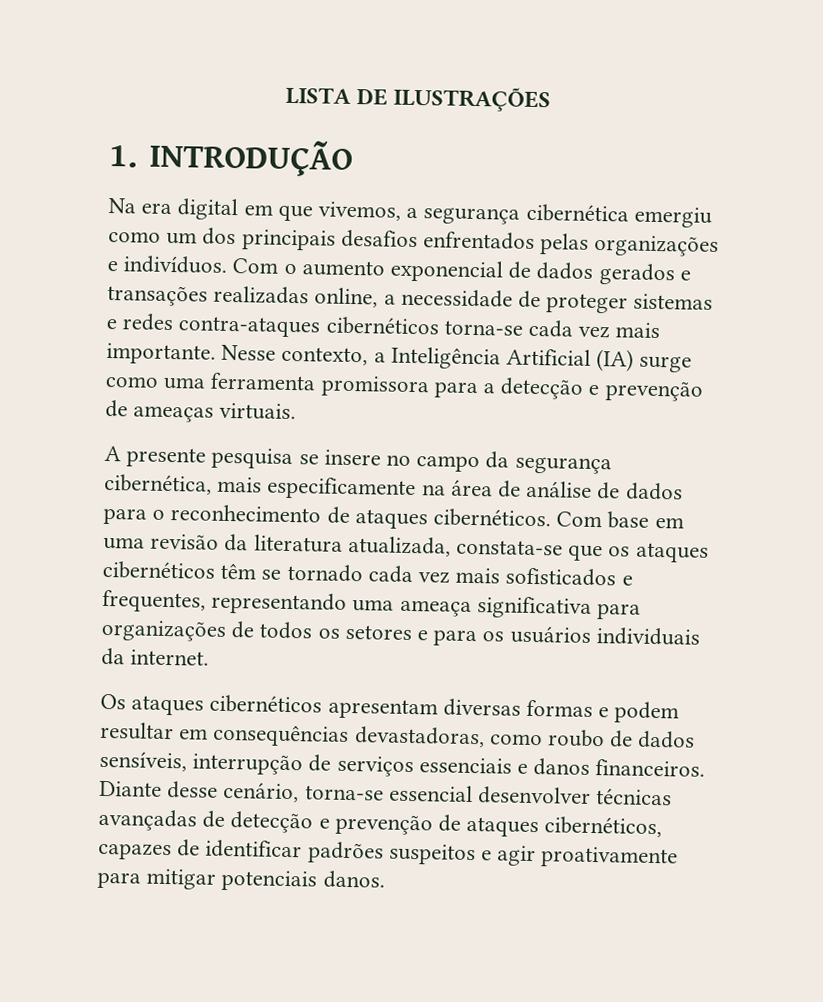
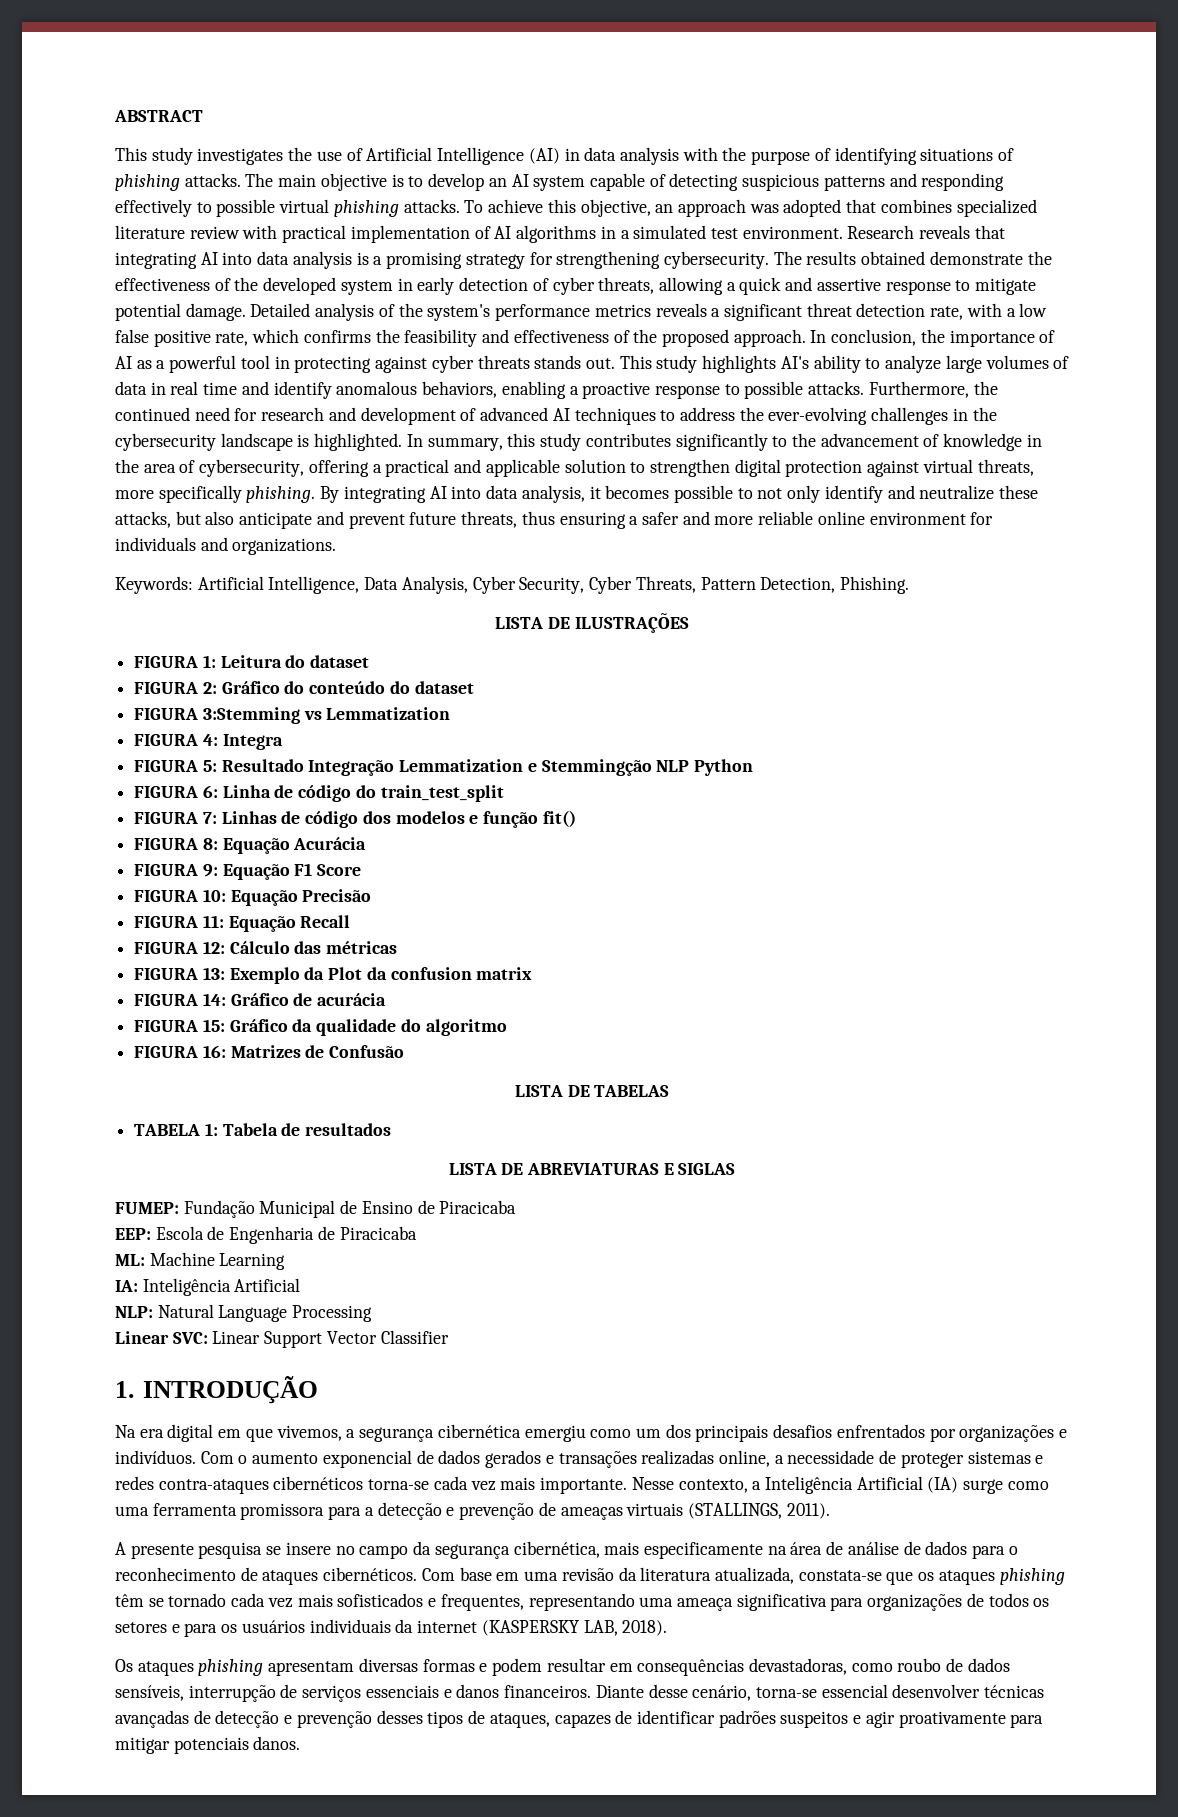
+ ABSTRACT
+ This study investigates the use of Artificial Intelligence (AI) in data analysis with the purpose of identifying situations of phishing attacks. The main objective is to develop an AI system capable of detecting suspicious patterns and responding effectively to possible virtual phishing attacks. To achieve this objective, an approach was adopted that combines specialized literature review with practical implementation of AI algorithms in a simulated test environment. Research reveals that integrating AI into data analysis is a promising strategy for strengthening cybersecurity. The results obtained demonstrate the effectiveness of the developed system in early detection of cyber threats, allowing a quick and assertive response to mitigate potential damage. Detailed analysis of the system's performance metrics reveals a significant threat detection rate, with a low false positive rate, which confirms the feasibility and effectiveness of the proposed approach. In conclusion, the importance of AI as a powerful tool in protecting against cyber threats stands out. This study highlights AI's ability to analyze large volumes of data in real time and identify anomalous behaviors, enabling a proactive response to possible attacks. Furthermore, the continued need for research and development of advanced AI techniques to address the ever-evolving challenges in the cybersecurity landscape is highlighted. In summary, this study contributes significantly to the advancement of knowledge in the area of cybersecurity, offering a practical and applicable solution to strengthen digital protection against virtual threats, more specifically phishing. By integrating AI into data analysis, it becomes possible to not only identify and neutralize these attacks, but also anticipate and prevent future threats, thus ensuring a safer and more reliable online environment for individuals and organizations.
+ Keywords: Artificial Intelligence, Data Analysis, Cyber Security, Cyber Threats, Pattern Detection, Phishing.
  LISTA DE ILUSTRAÇÕES
+ FIGURA 1: Leitura do dataset
+ FIGURA 2: Gráfico do conteúdo do dataset
+ FIGURA 3:Stemming vs Lemmatization
+ FIGURA 4: Integra
+ FIGURA 5: Resultado Integração Lemmatization e Stemmingção NLP Python
+ FIGURA 6: Linha de código do train_test_split
+ FIGURA 7: Linhas de código dos modelos e função fit()
+ FIGURA 8: Equação Acurácia
+ FIGURA 9: Equação F1 Score
+ FIGURA 10: Equação Precisão
+ FIGURA 11: Equação Recall
+ FIGURA 12: Cálculo das métricas
+ FIGURA 13: Exemplo da Plot da confusion matrix
+ FIGURA 14: Gráfico de acurácia
+ FIGURA 15: Gráfico da qualidade do algoritmo
+ FIGURA 16: Matrizes de Confusão
+ LISTA DE TABELAS
+ TABELA 1: Tabela de resultados
+ LISTA DE ABREVIATURAS E SIGLAS
+ FUMEP: Fundação Municipal de Ensino de Piracicaba
+ EEP: Escola de Engenharia de Piracicaba
+ ML: Machine Learning
+ IA: Inteligência Artificial
+ NLP: Natural Language Processing
+ Linear SVC: Linear Support Vector Classifier
- Na era digital em que vivemos, a segurança cibernética emergiu como um dos principais desafios enfrentados pelas organizações e indivíduos.
+ Na era digital em que vivemos, a segurança cibernética emergiu como um dos principais desafios enfrentados por organizações e indivíduos.
- Nesse contexto, a Inteligência Artificial (IA) surge como uma ferramenta promissora para a detecção e prevenção de ameaças virtuais.
+ Nesse contexto, a Inteligência Artificial (IA) surge como uma ferramenta promissora para a detecção e prevenção de ameaças virtuais (STALLINGS, 2011).
- Com base em uma revisão da literatura atualizada, constata-se que os ataques cibernéticos têm se tornado cada vez mais sofisticados e frequentes, representando uma ameaça significativa para organizações de todos os setores e para os usuários individuais da internet.
+ Com base em uma revisão da literatura atualizada, constata-se que os ataques phishing têm se tornado cada vez mais sofisticados e frequentes, representando uma ameaça significativa para organizações de todos os setores e para os usuários individuais da internet (KASPERSKY LAB, 2018).
- Os ataques cibernéticos apresentam diversas formas e podem resultar em consequências devastadoras, como roubo de dados sensíveis, interrupção de serviços essenciais e danos financeiros.
+ Os ataques phishing apresentam diversas formas e podem resultar em consequências devastadoras, como roubo de dados sensíveis, interrupção de serviços essenciais e danos financeiros.
- Diante desse cenário, torna-se essencial desenvolver técnicas avançadas de detecção e prevenção de ataques cibernéticos, capazes de identificar padrões suspeitos e agir proativamente para mitigar potenciais danos.
+ Diante desse cenário, torna-se essencial desenvolver técnicas avançadas de detecção e prevenção desses tipos de ataques, capazes de identificar padrões suspeitos e agir proativamente para mitigar potenciais danos.

